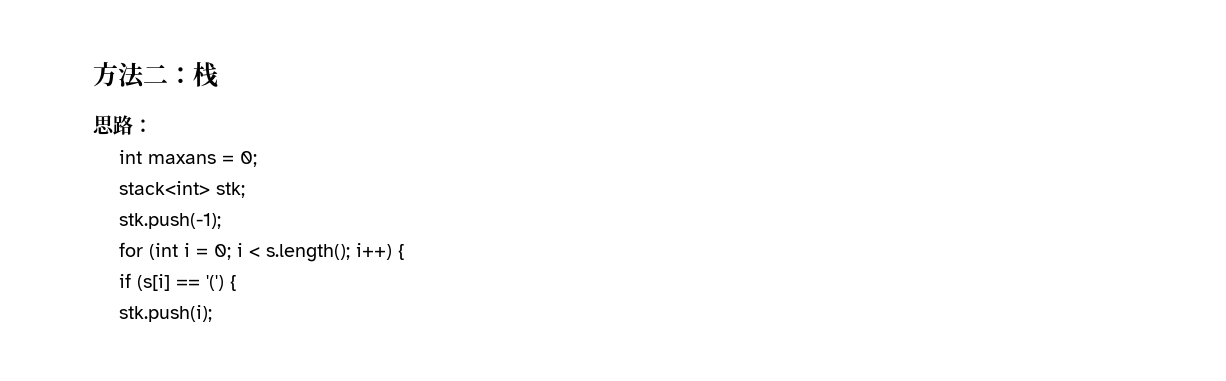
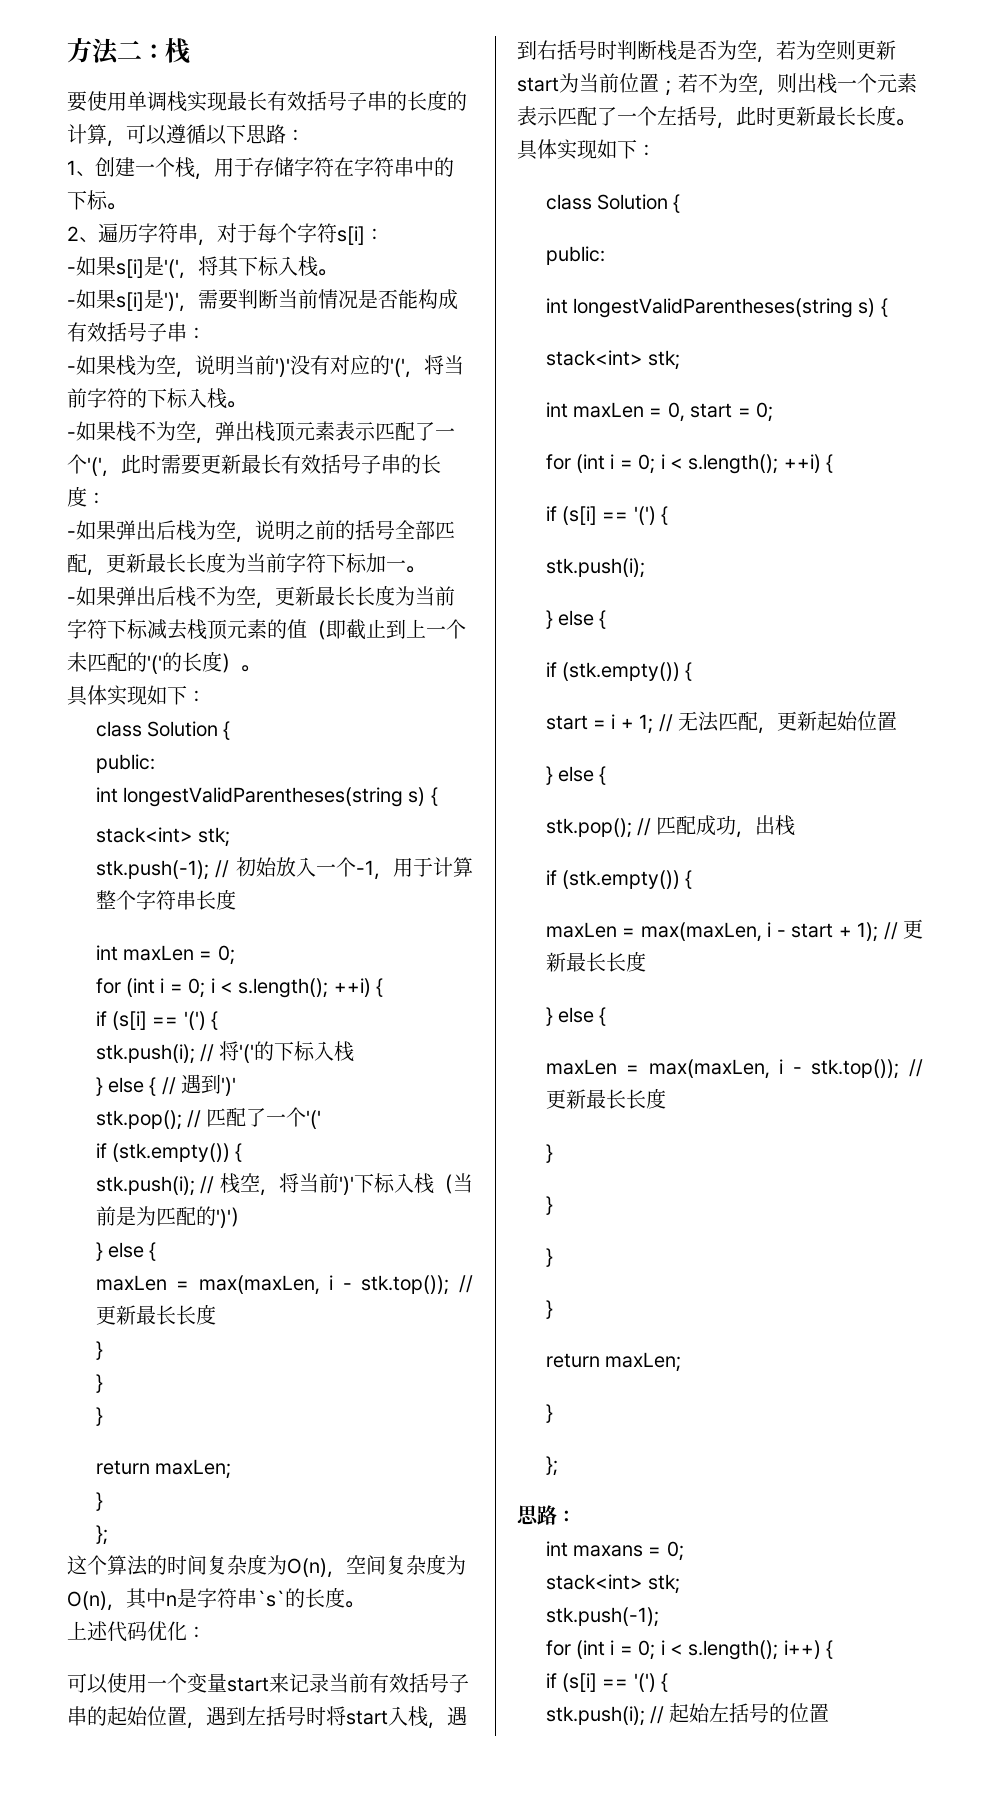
+ 要使用单调栈实现最长有效括号子串的长度的计算，可以遵循以下思路：
+ 1、创建一个栈，用于存储字符在字符串中的下标。
+ 2、遍历字符串，对于每个字符s[i]：
+ -如果s[i]是'('，将其下标入栈。
+ -如果s[i]是')'，需要判断当前情况是否能构成有效括号子串：
+ -如果栈为空，说明当前')'没有对应的'('，将当前字符的下标入栈。
+ -如果栈不为空，弹出栈顶元素表示匹配了一个'('，此时需要更新最长有效括号子串的长度：
+ -如果弹出后栈为空，说明之前的括号全部匹配，更新最长长度为当前字符下标加一。
+ -如果弹出后栈不为空，更新最长长度为当前字符下标减去栈顶元素的值（即截止到上一个未匹配的'('的长度）。
+ 具体实现如下：
+ class Solution {
+ public:
+ int longestValidParentheses(string s) {
+ stack<int> stk;
+ stk.push(-1); // 初始放入一个-1，用于计算整个字符串长度
+ int maxLen = 0;
+ for (int i = 0; i < s.length(); ++i) {
+ if (s[i] == '(') {
+ stk.push(i); // 将'('的下标入栈
+ } else { // 遇到')'
+ stk.pop(); // 匹配了一个'('
+ if (stk.empty()) {
+ stk.push(i); // 栈空，将当前')'下标入栈（当前是为匹配的')'）
+ } else {
+ maxLen = max(maxLen, i - stk.top()); // 更新最长长度
+ }
+ }
+ }
+ return maxLen;
+ }
+ };
+ 这个算法的时间复杂度为O(n)，空间复杂度为O(n)，其中n是字符串`s`的长度。
+ 上述代码优化：
+ 可以使用一个变量start来记录当前有效括号子串的起始位置，遇到左括号时将start入栈，遇到右括号时判断栈是否为空，若为空则更新start为当前位置；若不为空，则出栈一个元素表示匹配了一个左括号，此时更新最长长度。具体实现如下：
+ class Solution {
+ public:
+ int longestValidParentheses(string s) {
+ stack<int> stk;
+ int maxLen = 0, start = 0;
+ for (int i = 0; i < s.length(); ++i) {
+ if (s[i] == '(') {
+ stk.push(i);
+ } else {
+ if (stk.empty()) {
+ start = i + 1; // 无法匹配，更新起始位置
+ } else {
+ stk.pop(); // 匹配成功，出栈
+ if (stk.empty()) {
+ maxLen = max(maxLen, i - start + 1); // 更新最长长度
+ } else {
+ maxLen = max(maxLen, i - stk.top()); // 更新最长长度
+ }
+ }
+ }
+ }
+ return maxLen;
+ }
+ };
- stk.push(i);
+ stk.push(i); // 起始左括号的位置

